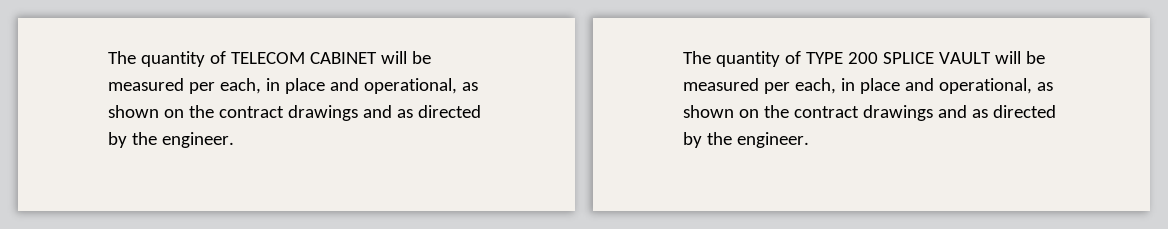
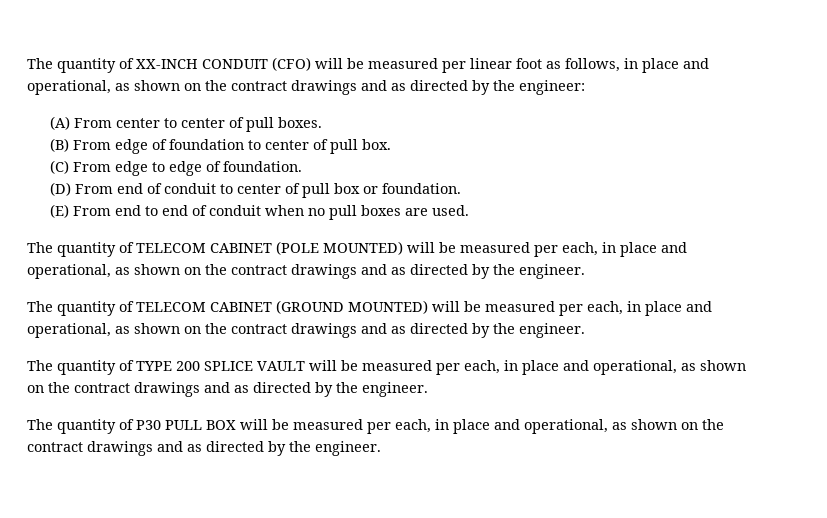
- The quantity of TELECOM CABINET will be measured per each, in place and operational, as shown on the contract drawings and as directed by the engineer.
+ The quantity of XX-INCH CONDUIT (CFO) will be measured per linear foot as follows, in place and operational, as shown on the contract drawings and as directed by the engineer:
+ (A) From center to center of pull boxes.
+ (B) From edge of foundation to center of pull box.
+ (C) From edge to edge of foundation.
+ (D) From end of conduit to center of pull box or foundation.
+ (E) From end to end of conduit when no pull boxes are used.
+ The quantity of TELECOM CABINET (POLE MOUNTED) will be measured per each, in place and operational, as shown on the contract drawings and as directed by the engineer.
+ The quantity of TELECOM CABINET (GROUND MOUNTED) will be measured per each, in place and operational, as shown on the contract drawings and as directed by the engineer.
+ The quantity of P30 PULL BOX will be measured per each, in place and operational, as shown on the contract drawings and as directed by the engineer.

